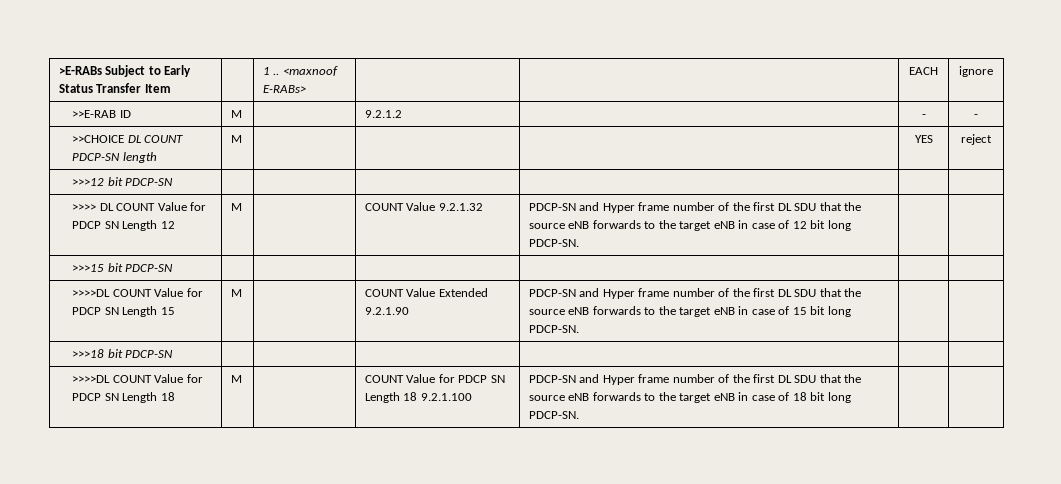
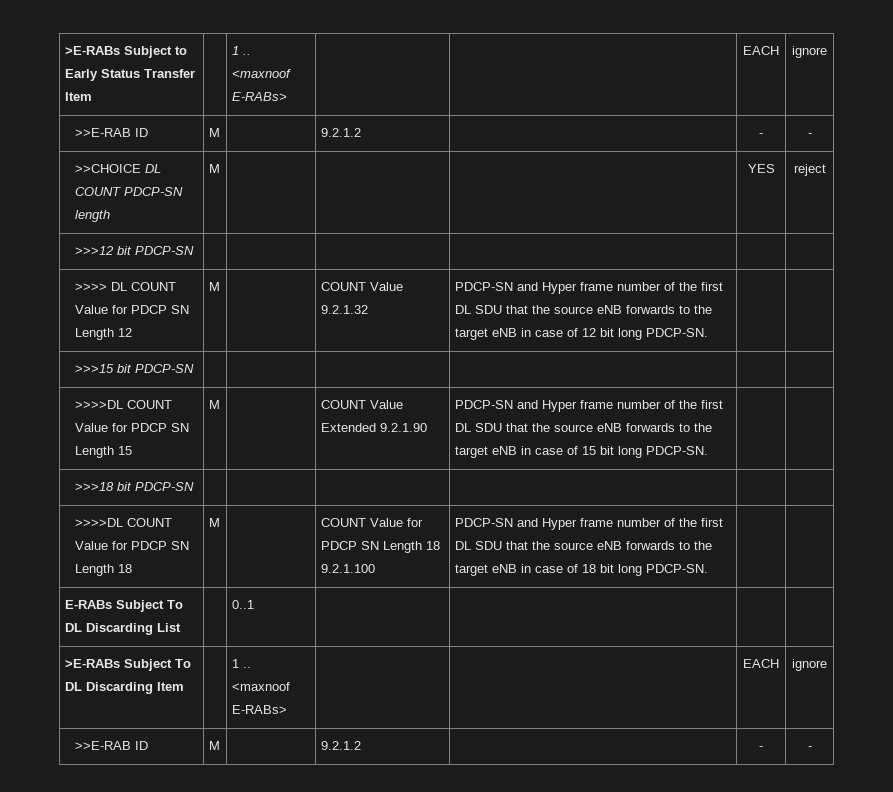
+ E-RABs Subject To DL Discarding List | | 0..1 | | | |
+ >E-RABs Subject To DL Discarding Item | | 1 .. <maxnoof E-RABs> | | | EACH | ignore
+ >>E-RAB ID | M | | 9.2.1.2 | | - | -

